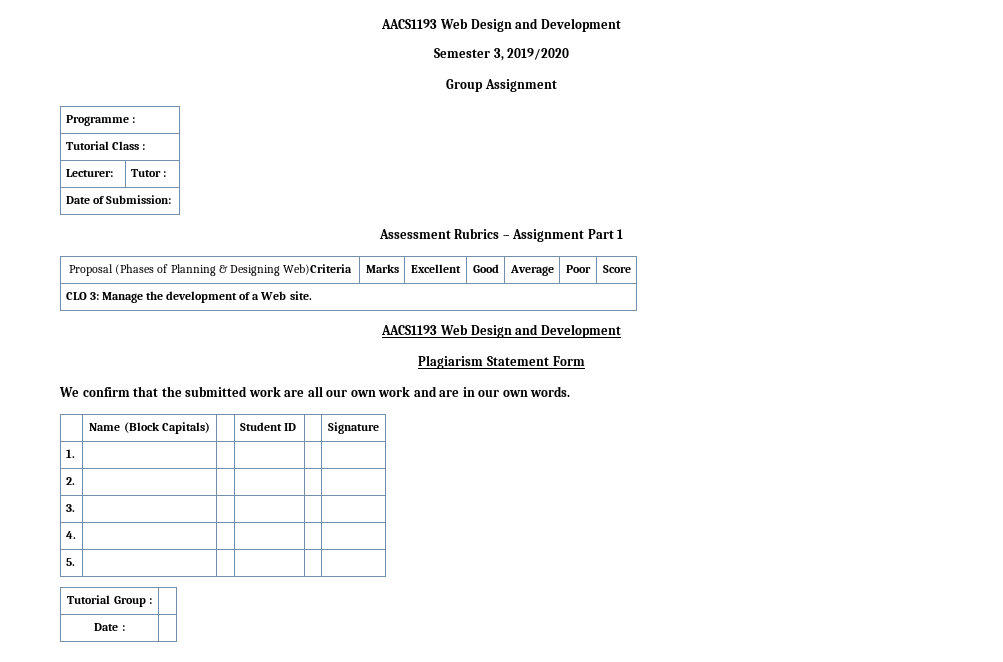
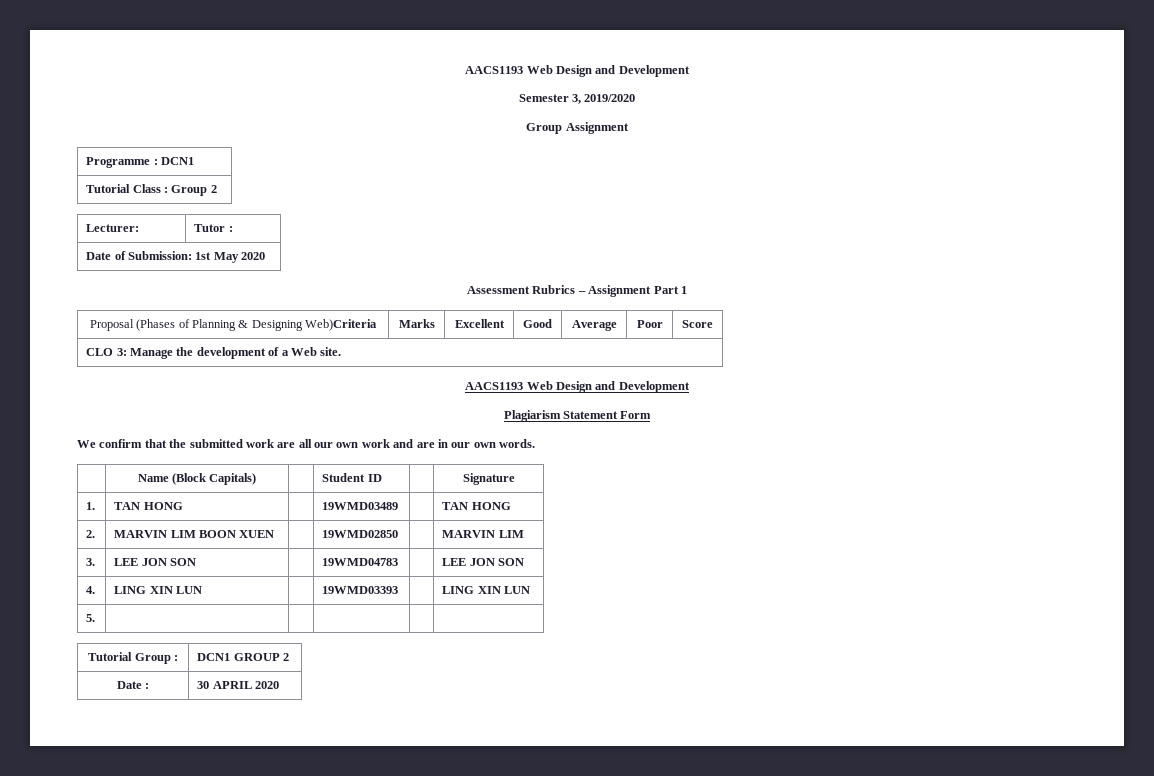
- Programme :
+ Programme : DCN1
- Tutorial Class :
+ Tutorial Class : Group 2
- Date of Submission:
+ Date of Submission: 1st May 2020
- 1. | | | | |
- 2. | | | | |
- 3. | | | | |
- 4. | | | | |
+ 1. | TAN HONG | | 19WMD03489 | | TAN HONG
+ 2. | MARVIN LIM BOON XUEN | | 19WMD02850 | | MARVIN LIM
+ 3. | LEE JON SON | | 19WMD04783 | | LEE JON SON
+ 4. | LING XIN LUN | | 19WMD03393 | | LING XIN LUN
- Tutorial Group : |
+ Tutorial Group : | DCN1 GROUP 2
- Date : |
+ Date : | 30 APRIL 2020

